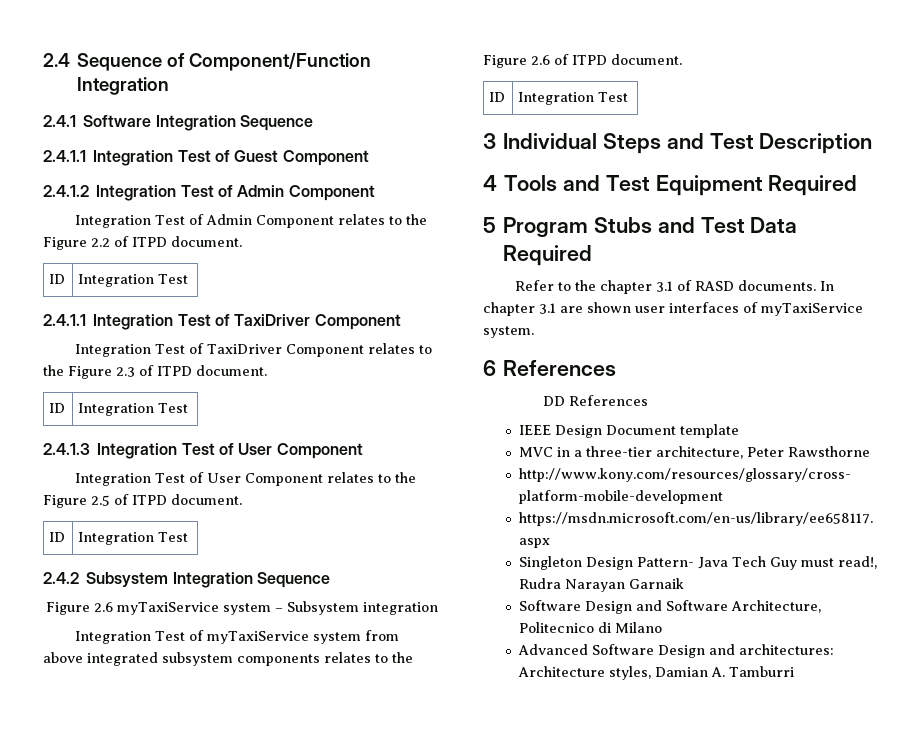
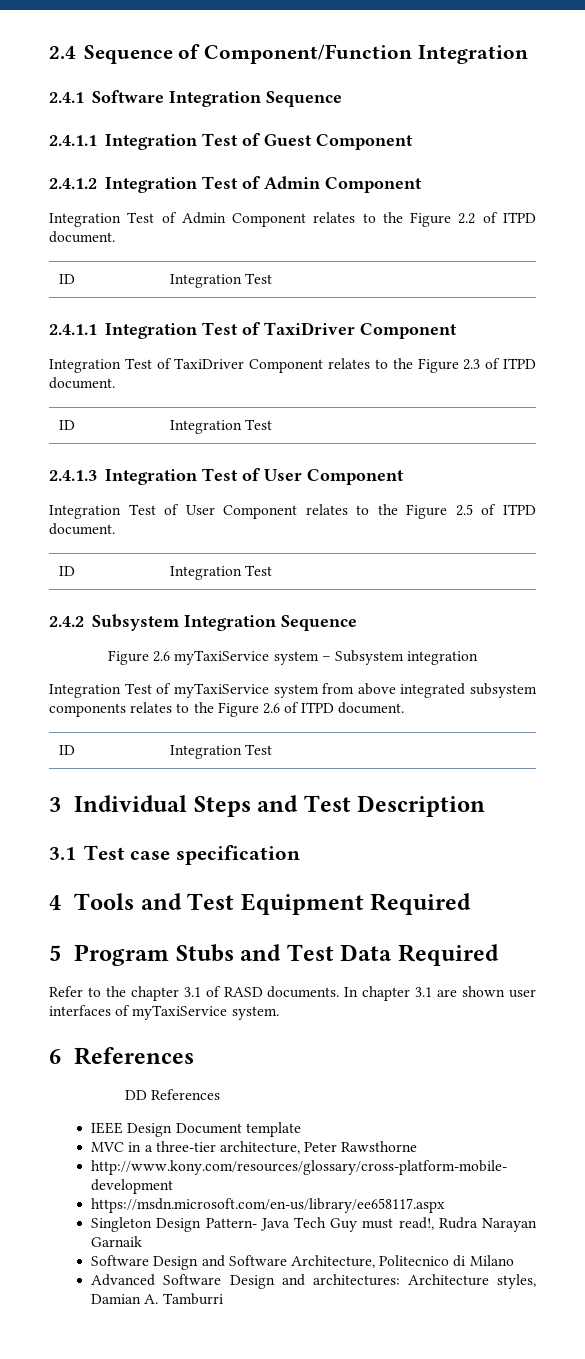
+ 3.1 Test case specification

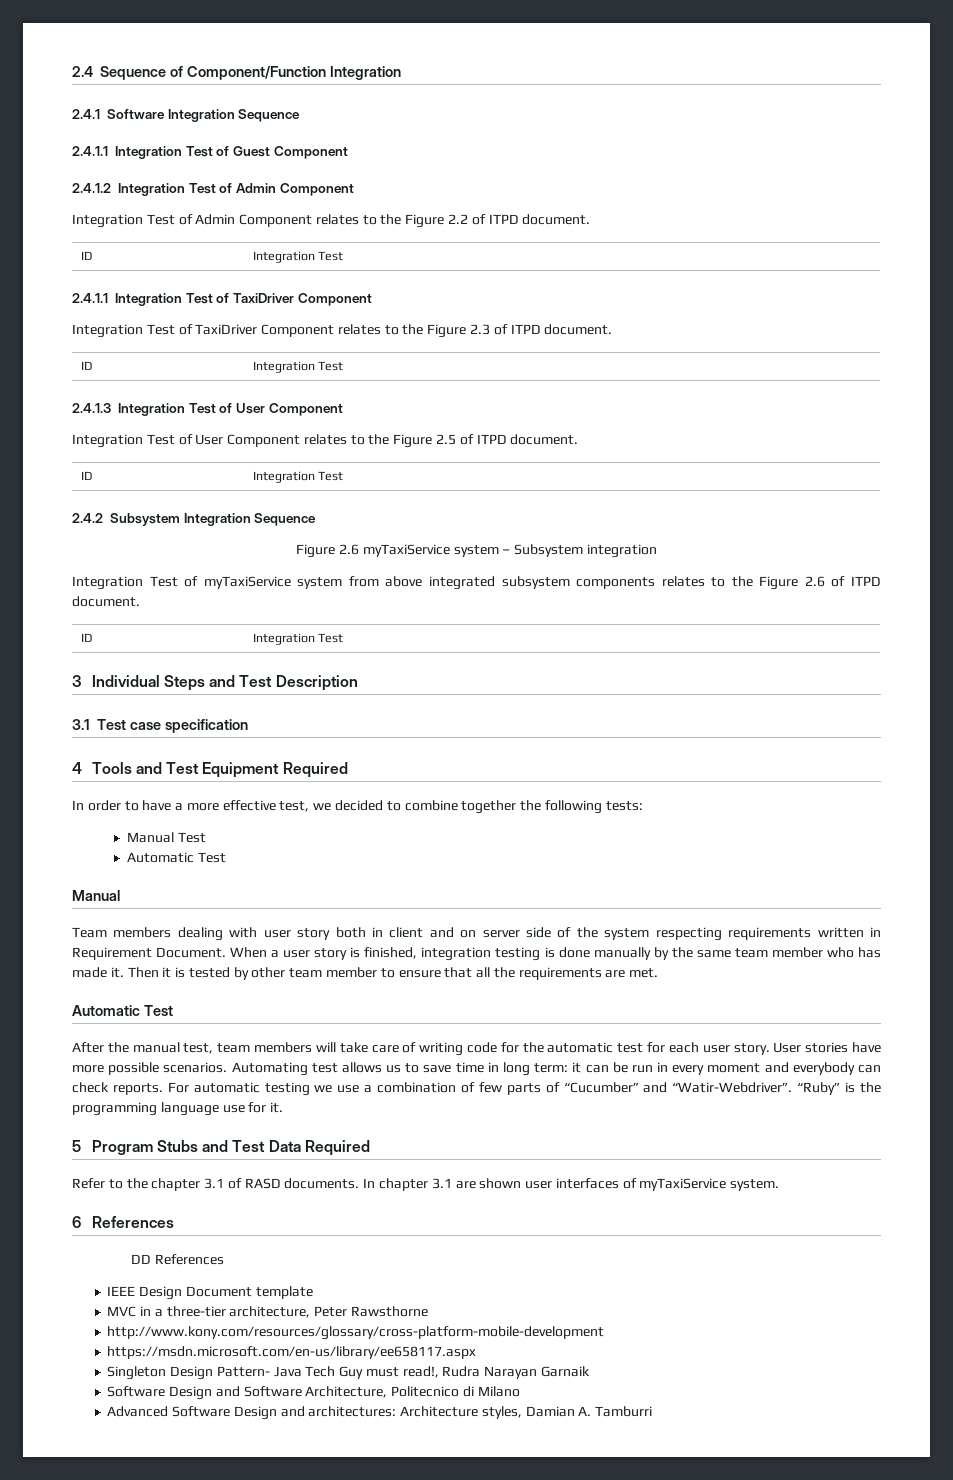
+ In order to have a more effective test, we decided to combine together the following tests:
+ Manual Test
+ Automatic Test
+ Manual
+ Team members dealing with user story both in client and on server side of the system respecting requirements written in Requirement Document. When a user story is finished, integration testing is done manually by the same team member who has made it. Then it is tested by other team member to ensure that all the requirements are met.
+ Automatic Test
+ After the manual test, team members will take care of writing code for the automatic test for each user story. User stories have more possible scenarios. Automating test allows us to save time in long term: it can be run in every moment and everybody can check reports. For automatic testing we use a combination of few parts of “Cucumber” and “Watir-Webdriver”. “Ruby” is the programming language use for it.

